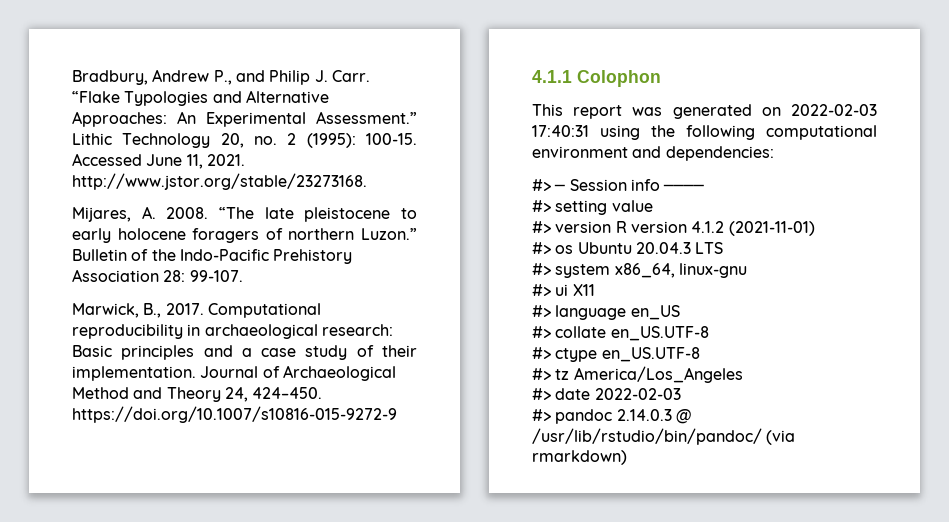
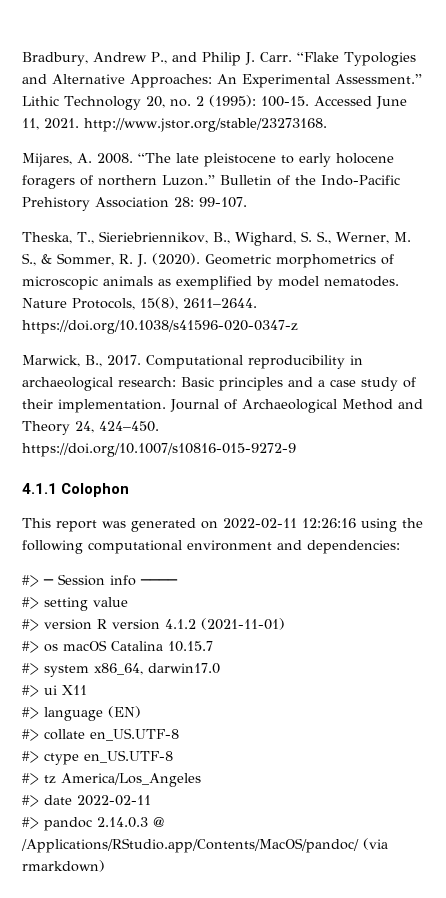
+ Theska, T., Sieriebriennikov, B., Wighard, S. S., Werner, M. S., & Sommer, R. J. (2020). Geometric morphometrics of microscopic animals as exemplified by model nematodes. Nature Protocols, 15(8), 2611–2644. https://doi.org/10.1038/s41596-020-0347-z
- This report was generated on 2022-02-03 17:40:31 using the following computational environment and dependencies:
+ This report was generated on 2022-02-11 12:26:16 using the following computational environment and dependencies:
- #> os Ubuntu 20.04.3 LTS
+ #> os macOS Catalina 10.15.7
- #> system x86_64, linux-gnu
+ #> system x86_64, darwin17.0
- #> language en_US
+ #> language (EN)
- #> date 2022-02-03
+ #> date 2022-02-11
- #> pandoc 2.14.0.3 @ /usr/lib/rstudio/bin/pandoc/ (via rmarkdown)
+ #> pandoc 2.14.0.3 @ /Applications/RStudio.app/Contents/MacOS/pandoc/ (via rmarkdown)

